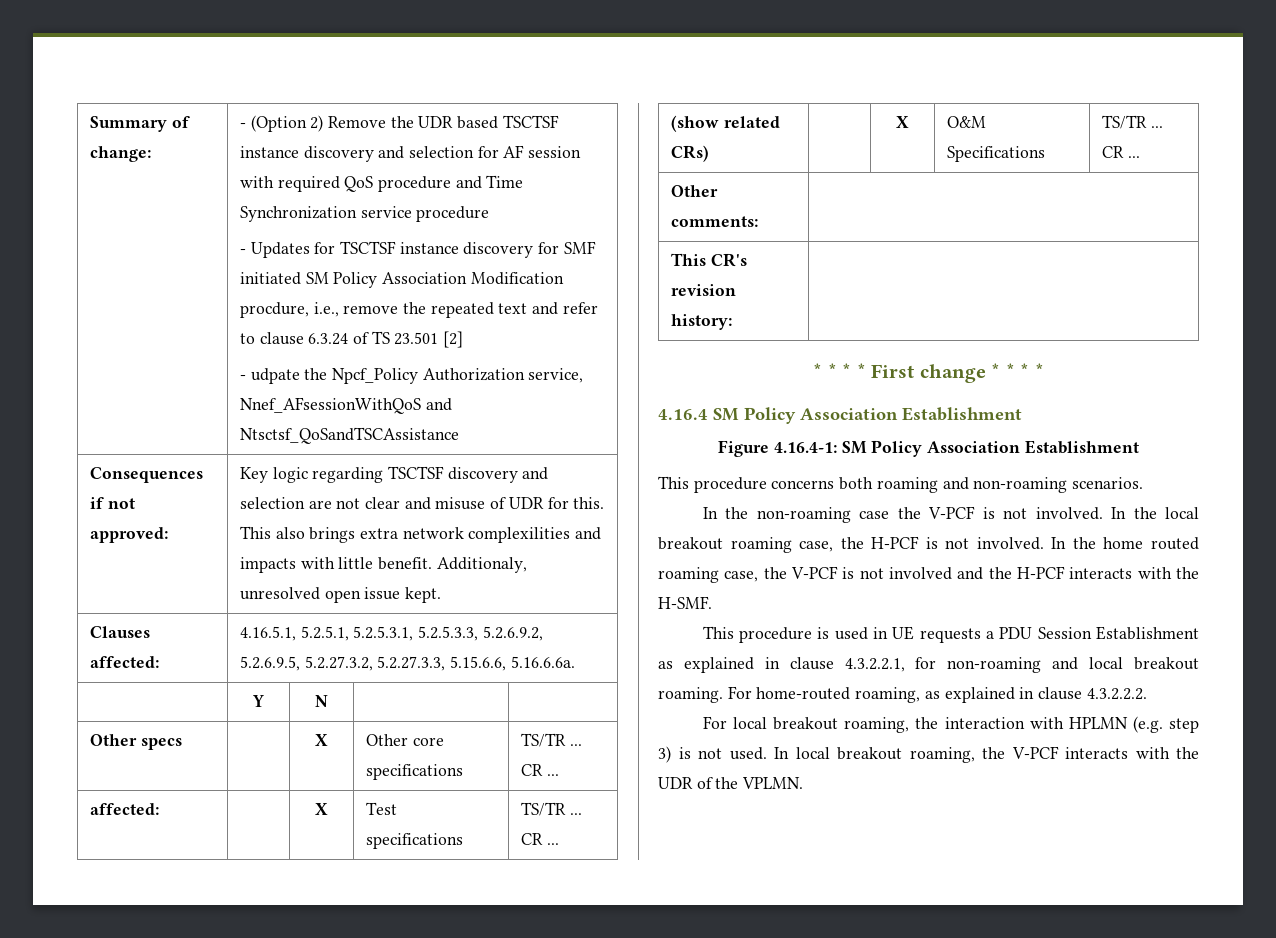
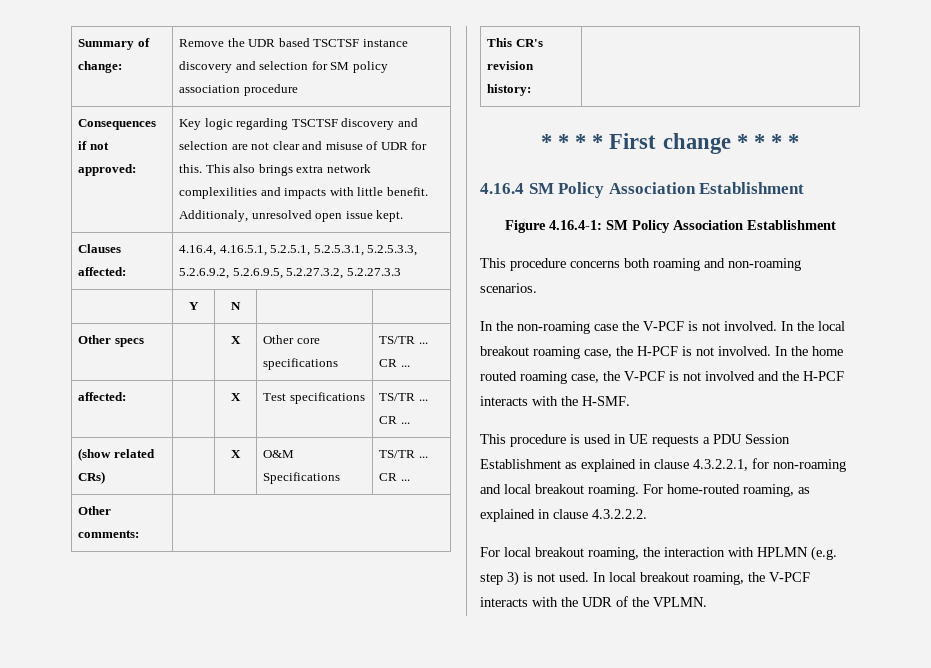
- - (Option 2) Remove the UDR based TSCTSF instance discovery and selection for AF session with required QoS procedure and Time Synchronization service procedure
- - Updates for TSCTSF instance discovery for SMF initiated SM Policy Association Modification procdure, i.e., remove the repeated text and refer to clause 6.3.24 of TS 23.501 [2]
- - udpate the Npcf_Policy Authorization service, Nnef_AFsessionWithQoS and Ntsctsf_QoSandTSCAssistance
+ Remove the UDR based TSCTSF instance discovery and selection for SM policy association procedure
- Clauses affected: | 4.16.5.1, 5.2.5.1, 5.2.5.3.1, 5.2.5.3.3, 5.2.6.9.2, 5.2.6.9.5, 5.2.27.3.2, 5.2.27.3.3, 5.15.6.6, 5.16.6.6a.
+ Clauses affected: | 4.16.4, 4.16.5.1, 5.2.5.1, 5.2.5.3.1, 5.2.5.3.3, 5.2.6.9.2, 5.2.6.9.5, 5.2.27.3.2, 5.2.27.3.3

